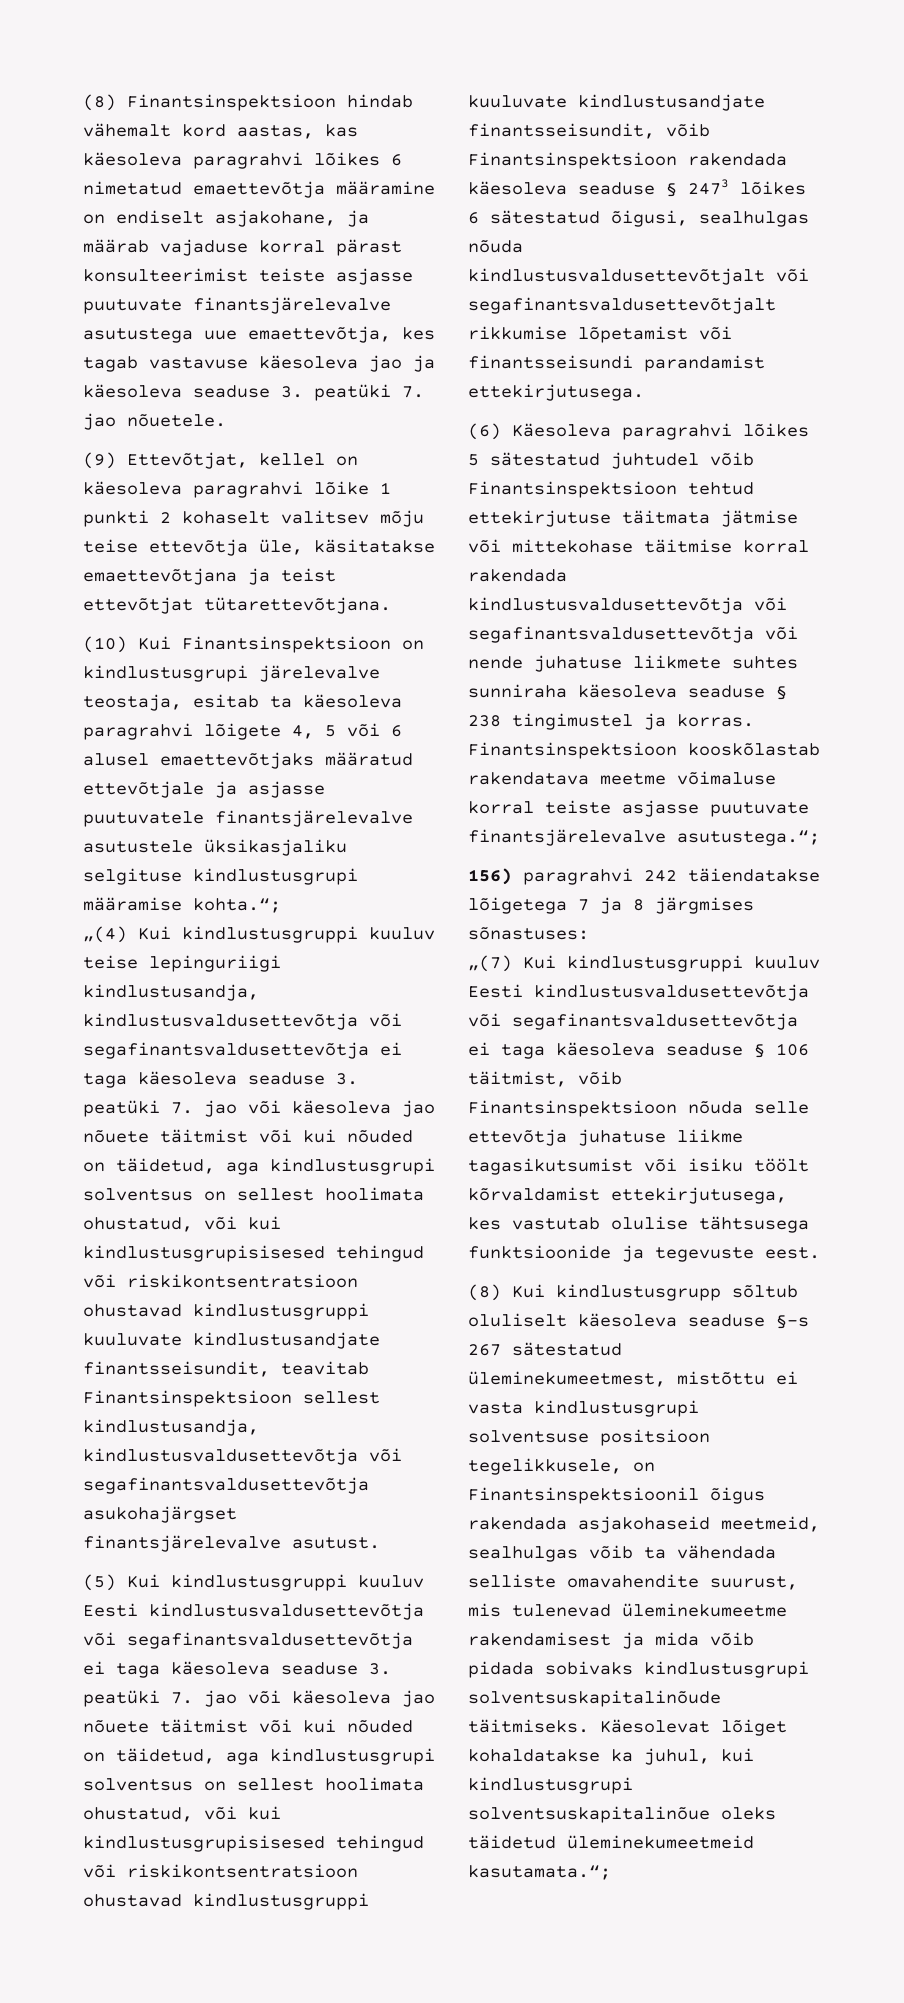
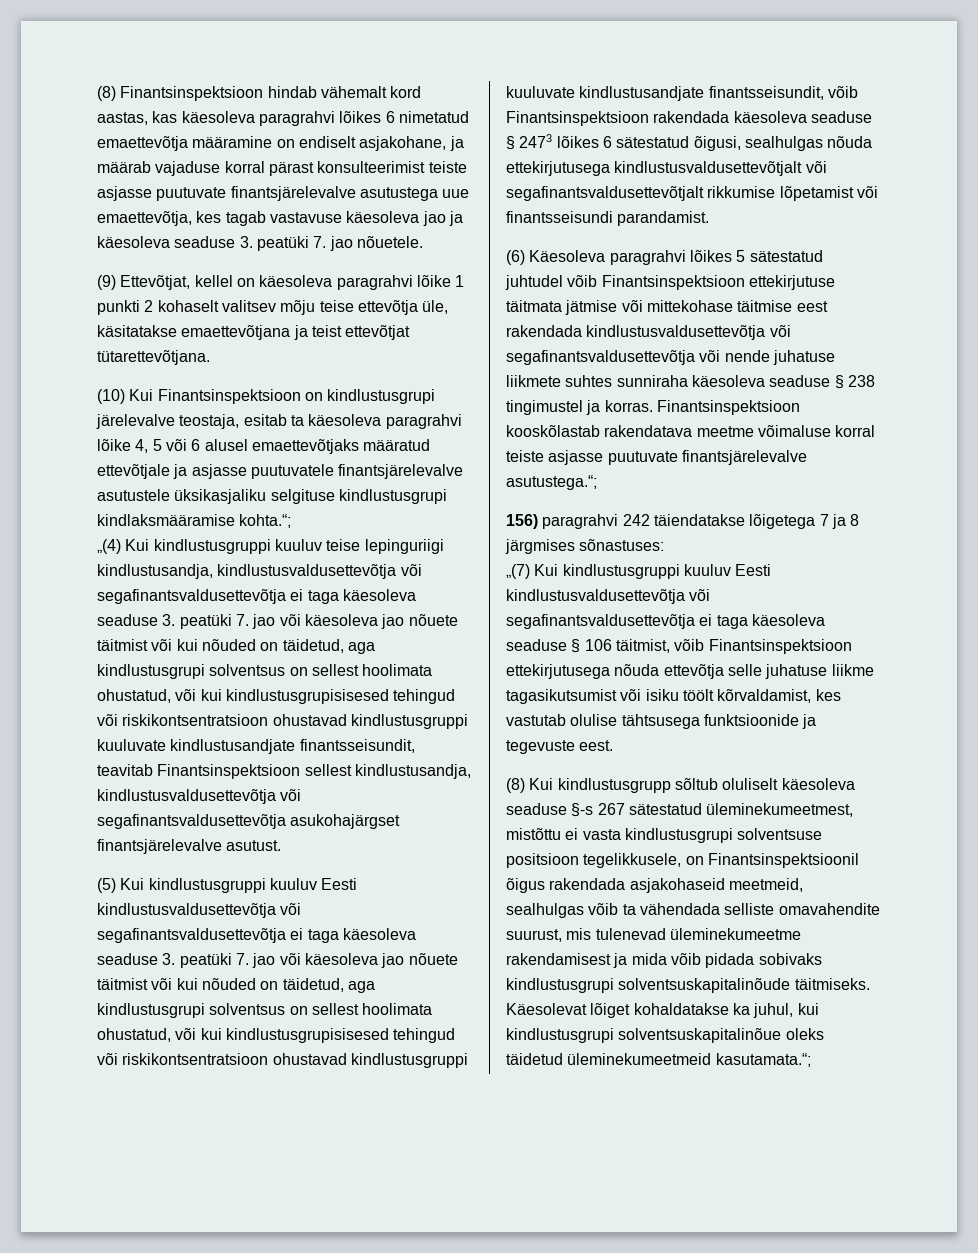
- (10) Kui Finantsinspektsioon on kindlustusgrupi järelevalve teostaja, esitab ta käesoleva paragrahvi lõigete 4, 5 või 6 alusel emaettevõtjaks määratud ettevõtjale ja asjasse puutuvatele finantsjärelevalve asutustele üksikasjaliku selgituse kindlustusgrupi määramise kohta.“;
+ (10) Kui Finantsinspektsioon on kindlustusgrupi järelevalve teostaja, esitab ta käesoleva paragrahvi lõike 4, 5 või 6 alusel emaettevõtjaks määratud ettevõtjale ja asjasse puutuvatele finantsjärelevalve asutustele üksikasjaliku selgituse kindlustusgrupi kindlaksmääramise kohta.“;
- (5) Kui kindlustusgruppi kuuluv Eesti kindlustusvaldusettevõtja või segafinantsvaldusettevõtja ei taga käesoleva seaduse 3. peatüki 7. jao või käesoleva jao nõuete täitmist või kui nõuded on täidetud, aga kindlustusgrupi solventsus on sellest hoolimata ohustatud, või kui kindlustusgrupisisesed tehingud või riskikontsentratsioon ohustavad kindlustusgruppi kuuluvate kindlustusandjate finantsseisundit, võib Finantsinspektsioon rakendada käesoleva seaduse § 2473 lõikes 6 sätestatud õigusi, sealhulgas nõuda kindlustusvaldusettevõtjalt või segafinantsvaldusettevõtjalt rikkumise lõpetamist või finantsseisundi parandamist ettekirjutusega.
+ (5) Kui kindlustusgruppi kuuluv Eesti kindlustusvaldusettevõtja või segafinantsvaldusettevõtja ei taga käesoleva seaduse 3. peatüki 7. jao või käesoleva jao nõuete täitmist või kui nõuded on täidetud, aga kindlustusgrupi solventsus on sellest hoolimata ohustatud, või kui kindlustusgrupisisesed tehingud või riskikontsentratsioon ohustavad kindlustusgruppi kuuluvate kindlustusandjate finantsseisundit, võib Finantsinspektsioon rakendada käesoleva seaduse § 2473 lõikes 6 sätestatud õigusi, sealhulgas nõuda ettekirjutusega kindlustusvaldusettevõtjalt või segafinantsvaldusettevõtjalt rikkumise lõpetamist või finantsseisundi parandamist.
- (6) Käesoleva paragrahvi lõikes 5 sätestatud juhtudel võib Finantsinspektsioon tehtud ettekirjutuse täitmata jätmise või mittekohase täitmise korral rakendada kindlustusvaldusettevõtja või segafinantsvaldusettevõtja või nende juhatuse liikmete suhtes sunniraha käesoleva seaduse § 238 tingimustel ja korras.
+ (6) Käesoleva paragrahvi lõikes 5 sätestatud juhtudel võib Finantsinspektsioon ettekirjutuse täitmata jätmise või mittekohase täitmise eest rakendada kindlustusvaldusettevõtja või segafinantsvaldusettevõtja või nende juhatuse liikmete suhtes sunniraha käesoleva seaduse § 238 tingimustel ja korras.
- „(7) Kui kindlustusgruppi kuuluv Eesti kindlustusvaldusettevõtja või segafinantsvaldusettevõtja ei taga käesoleva seaduse § 106 täitmist, võib Finantsinspektsioon nõuda selle ettevõtja juhatuse liikme tagasikutsumist või isiku töölt kõrvaldamist ettekirjutusega, kes vastutab olulise tähtsusega funktsioonide ja tegevuste eest.
+ „(7) Kui kindlustusgruppi kuuluv Eesti kindlustusvaldusettevõtja või segafinantsvaldusettevõtja ei taga käesoleva seaduse § 106 täitmist, võib Finantsinspektsioon ettekirjutusega nõuda ettevõtja selle juhatuse liikme tagasikutsumist või isiku töölt kõrvaldamist, kes vastutab olulise tähtsusega funktsioonide ja tegevuste eest.

